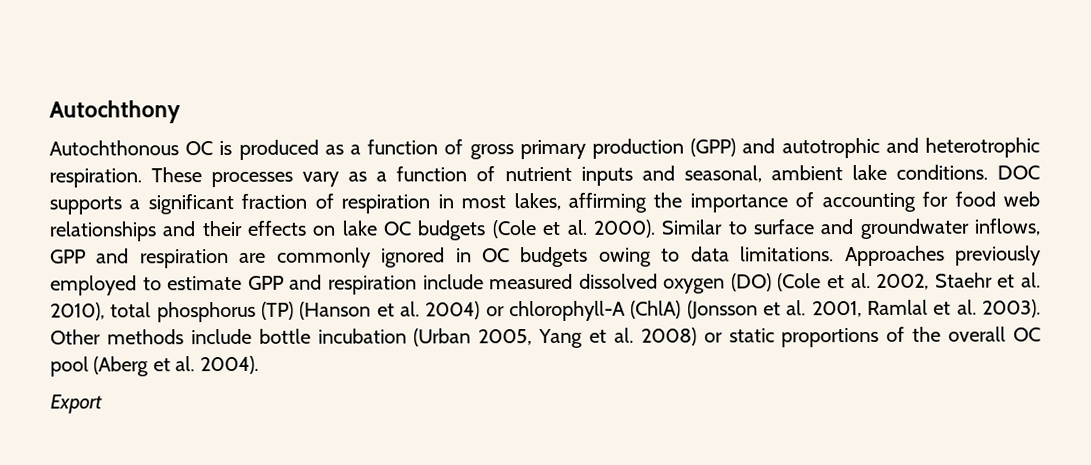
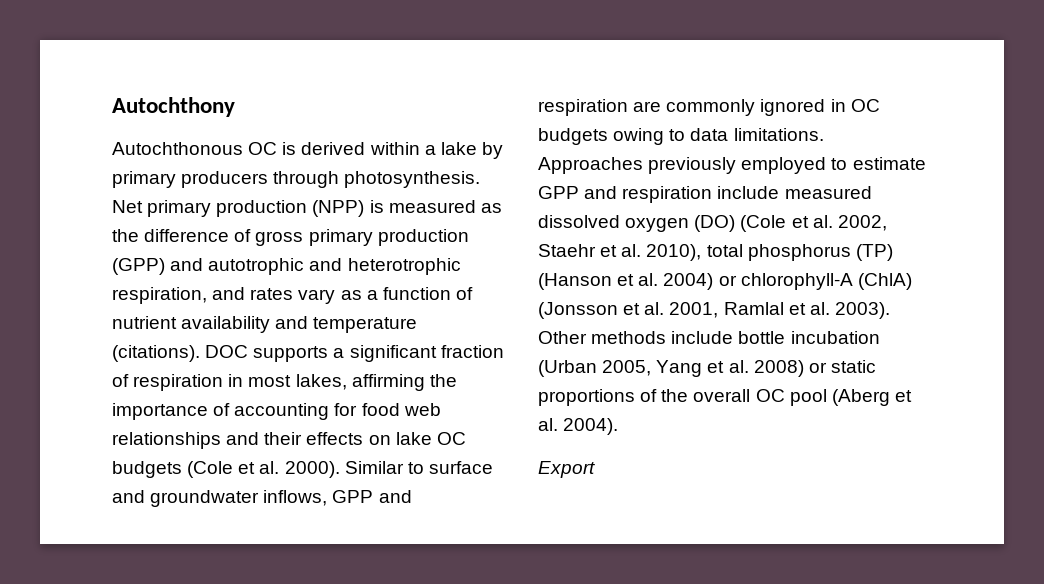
- Autochthonous OC is produced as a function of gross primary production (GPP) and autotrophic and heterotrophic respiration. These processes vary as a function of nutrient inputs and seasonal, ambient lake conditions.
+ Autochthonous OC is derived within a lake by primary producers through photosynthesis. Net primary production (NPP) is measured as the difference of gross primary production (GPP) and autotrophic and heterotrophic respiration, and rates vary as a function of nutrient availability and temperature (citations).

